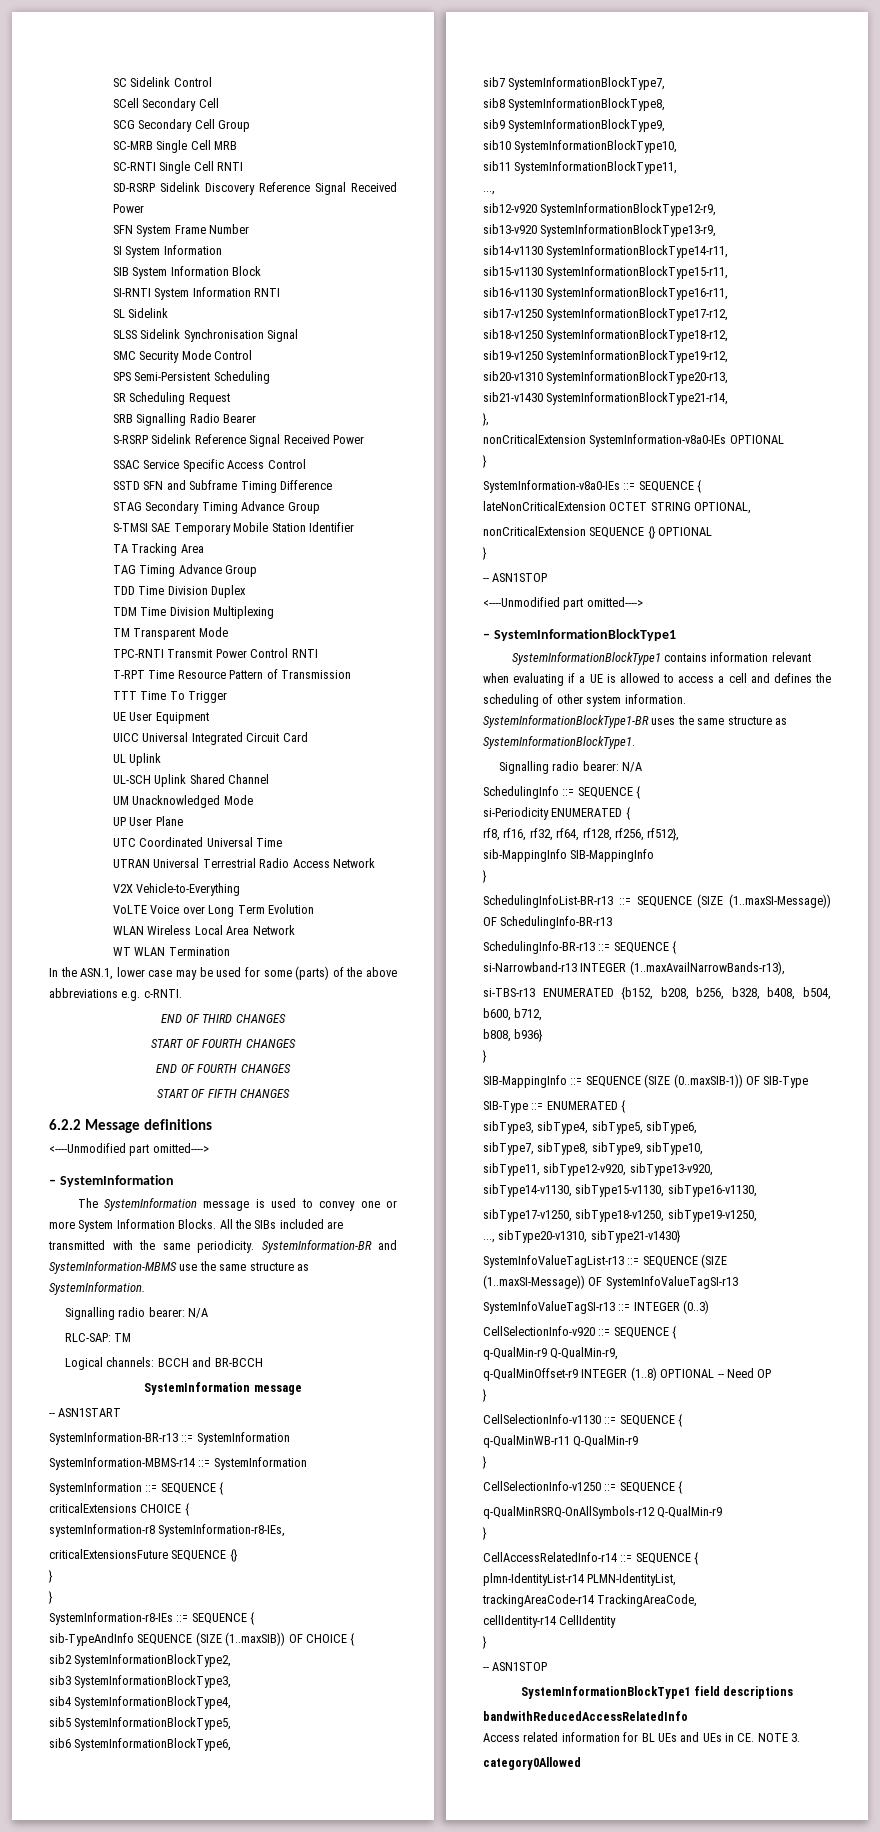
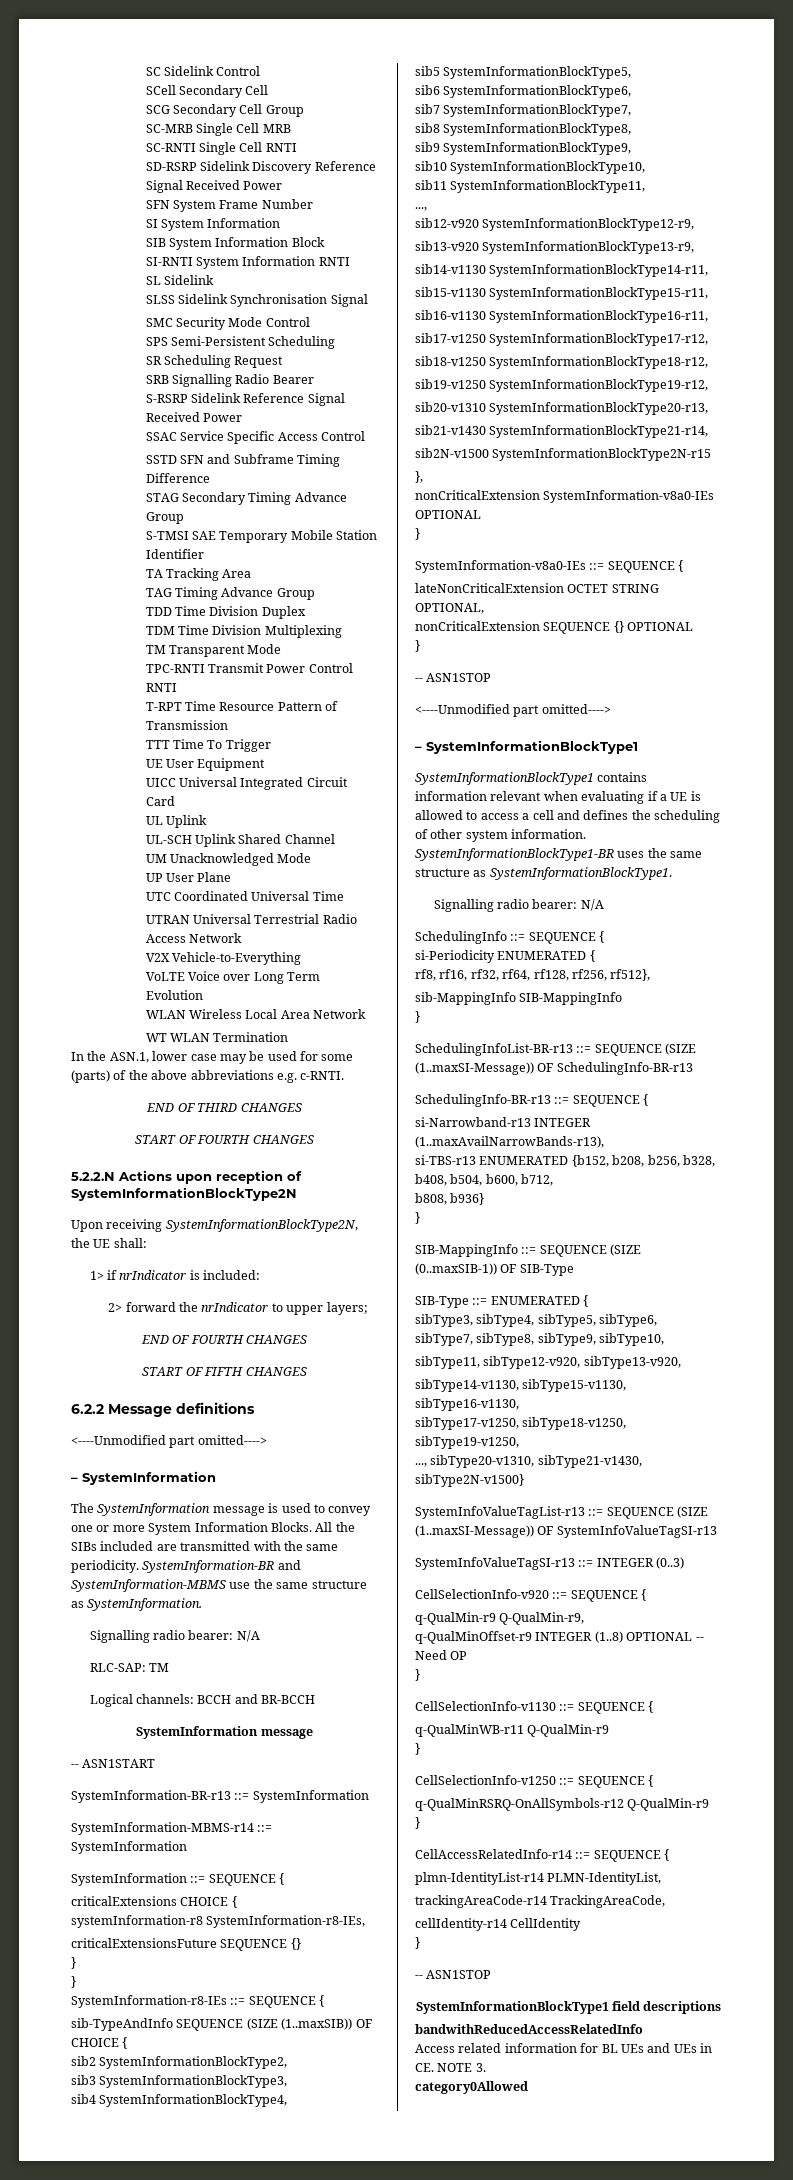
+ 5.2.2.N Actions upon reception of SystemInformationBlockType2N
+ Upon receiving SystemInformationBlockType2N, the UE shall:
+ 1> if nrIndicator is included:
+ 2> forward the nrIndicator to upper layers;
+ sib2N-v1500 SystemInformationBlockType2N-r15
- ..., sibType20-v1310, sibType21-v1430}
+ ..., sibType20-v1310, sibType21-v1430, sibType2N-v1500}

